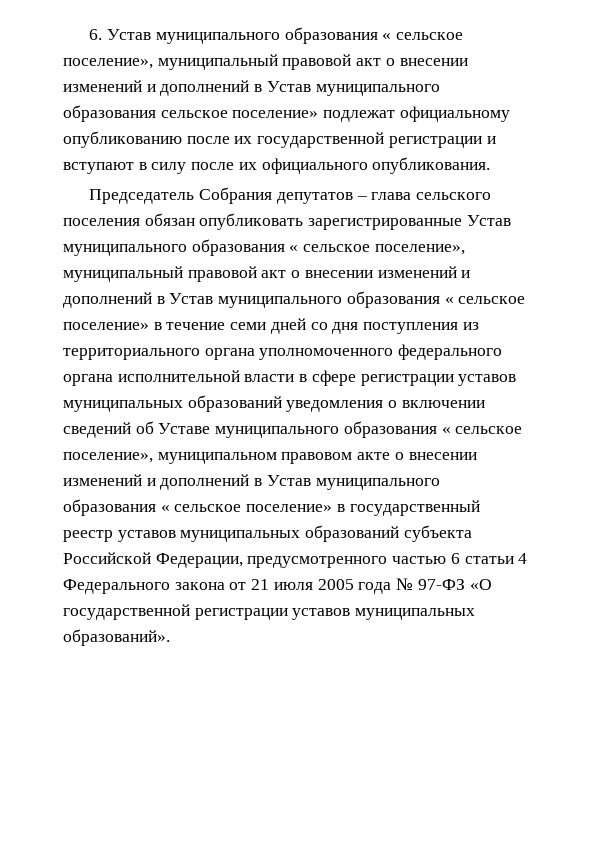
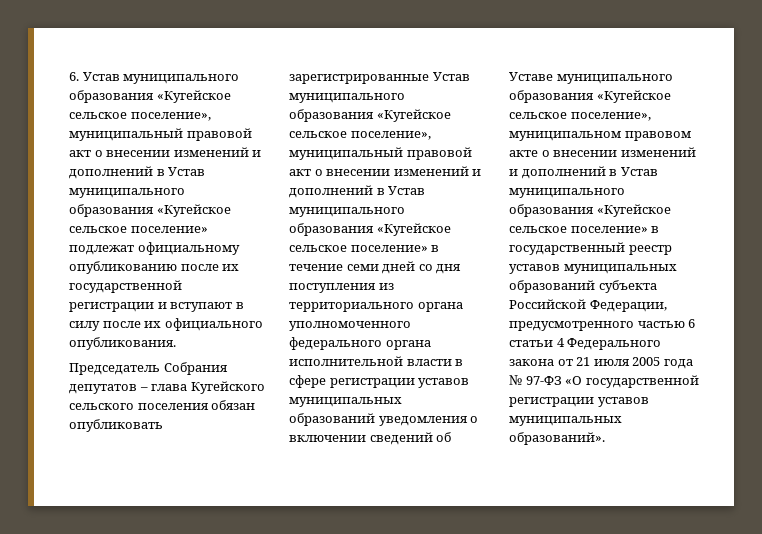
- 6. Устав муниципального образования « сельское поселение», муниципальный правовой акт о внесении изменений и дополнений в Устав муниципального образования сельское поселение» подлежат официальному опубликованию после их государственной регистрации и вступают в силу после их официального опубликования.
+ 6. Устав муниципального образования «Кугейское сельское поселение», муниципальный правовой акт о внесении изменений и дополнений в Устав муниципального образования «Кугейское сельское поселение» подлежат официальному опубликованию после их государственной регистрации и вступают в силу после их официального опубликования.
- Председатель Собрания депутатов – глава сельского поселения обязан опубликовать зарегистрированные Устав муниципального образования « сельское поселение», муниципальный правовой акт о внесении изменений и дополнений в Устав муниципального образования « сельское поселение» в течение семи дней со дня поступления из территориального органа уполномоченного федерального органа исполнительной власти в сфере регистрации уставов муниципальных образований уведомления о включении сведений об Уставе муниципального образования « сельское поселение», муниципальном правовом акте о внесении изменений и дополнений в Устав муниципального образования « сельское поселение» в государственный реестр уставов муниципальных образований субъекта Российской Федерации, предусмотренного частью 6 статьи 4 Федерального закона от 21 июля 2005 года № 97-ФЗ «О государственной регистрации уставов муниципальных образований».
+ Председатель Собрания депутатов – глава Кугейского сельского поселения обязан опубликовать зарегистрированные Устав муниципального образования «Кугейское сельское поселение», муниципальный правовой акт о внесении изменений и дополнений в Устав муниципального образования «Кугейское сельское поселение» в течение семи дней со дня поступления из территориального органа уполномоченного федерального органа исполнительной власти в сфере регистрации уставов муниципальных образований уведомления о включении сведений об Уставе муниципального образования «Кугейское сельское поселение», муниципальном правовом акте о внесении изменений и дополнений в Устав муниципального образования «Кугейское сельское поселение» в государственный реестр уставов муниципальных образований субъекта Российской Федерации, предусмотренного частью 6 статьи 4 Федерального закона от 21 июля 2005 года № 97-ФЗ «О государственной регистрации уставов муниципальных образований».

